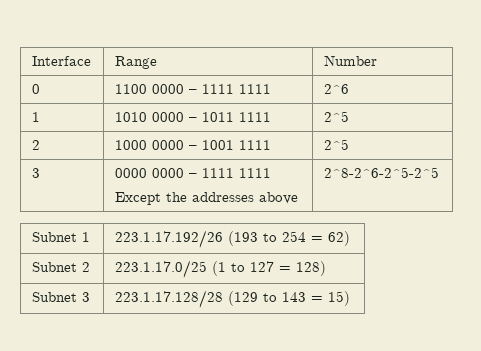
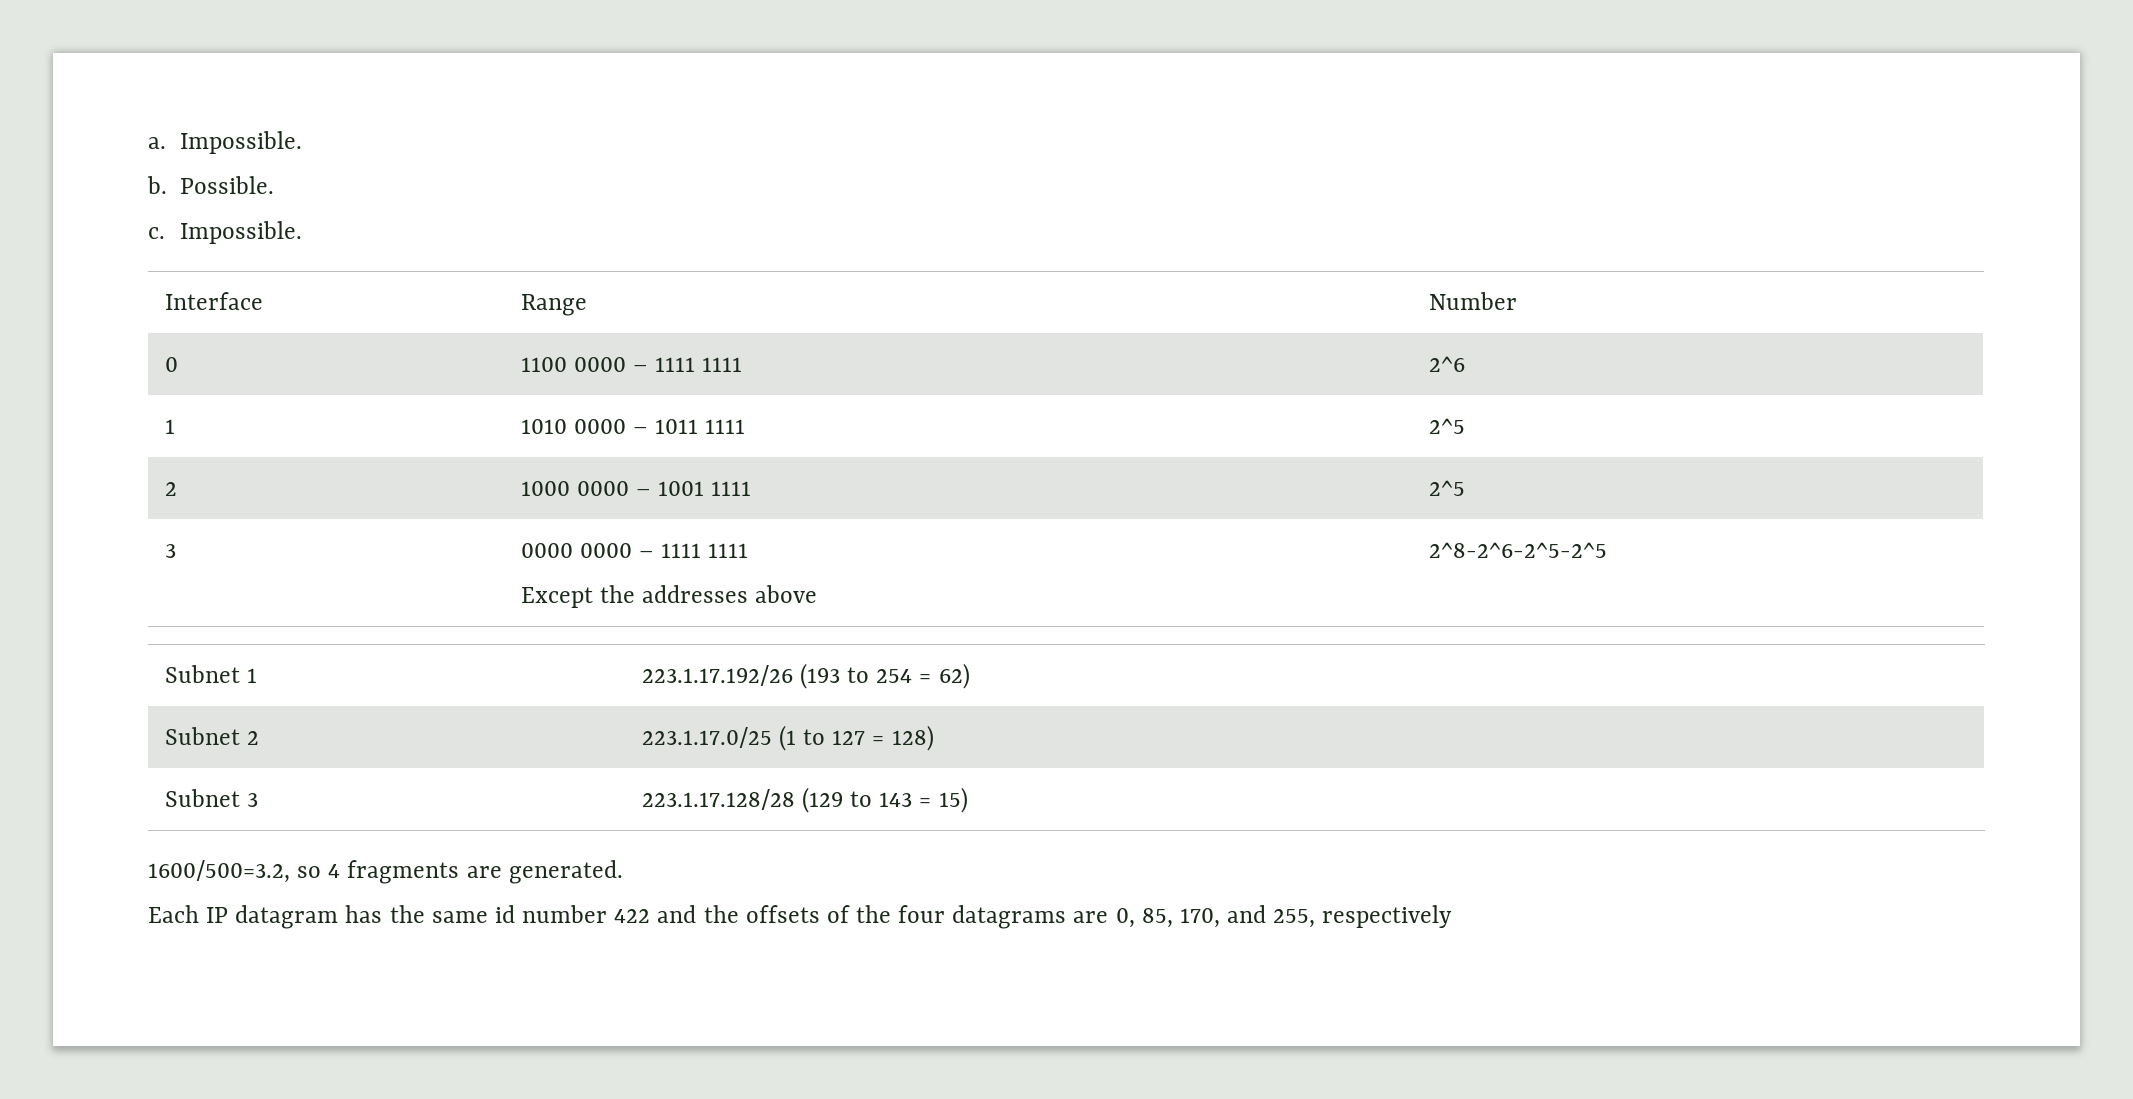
+ a. Impossible.
+ b. Possible.
+ c. Impossible.
+ 1600/500=3.2, so 4 fragments are generated.
+ Each IP datagram has the same id number 422 and the offsets of the four datagrams are 0, 85, 170, and 255, respectively

